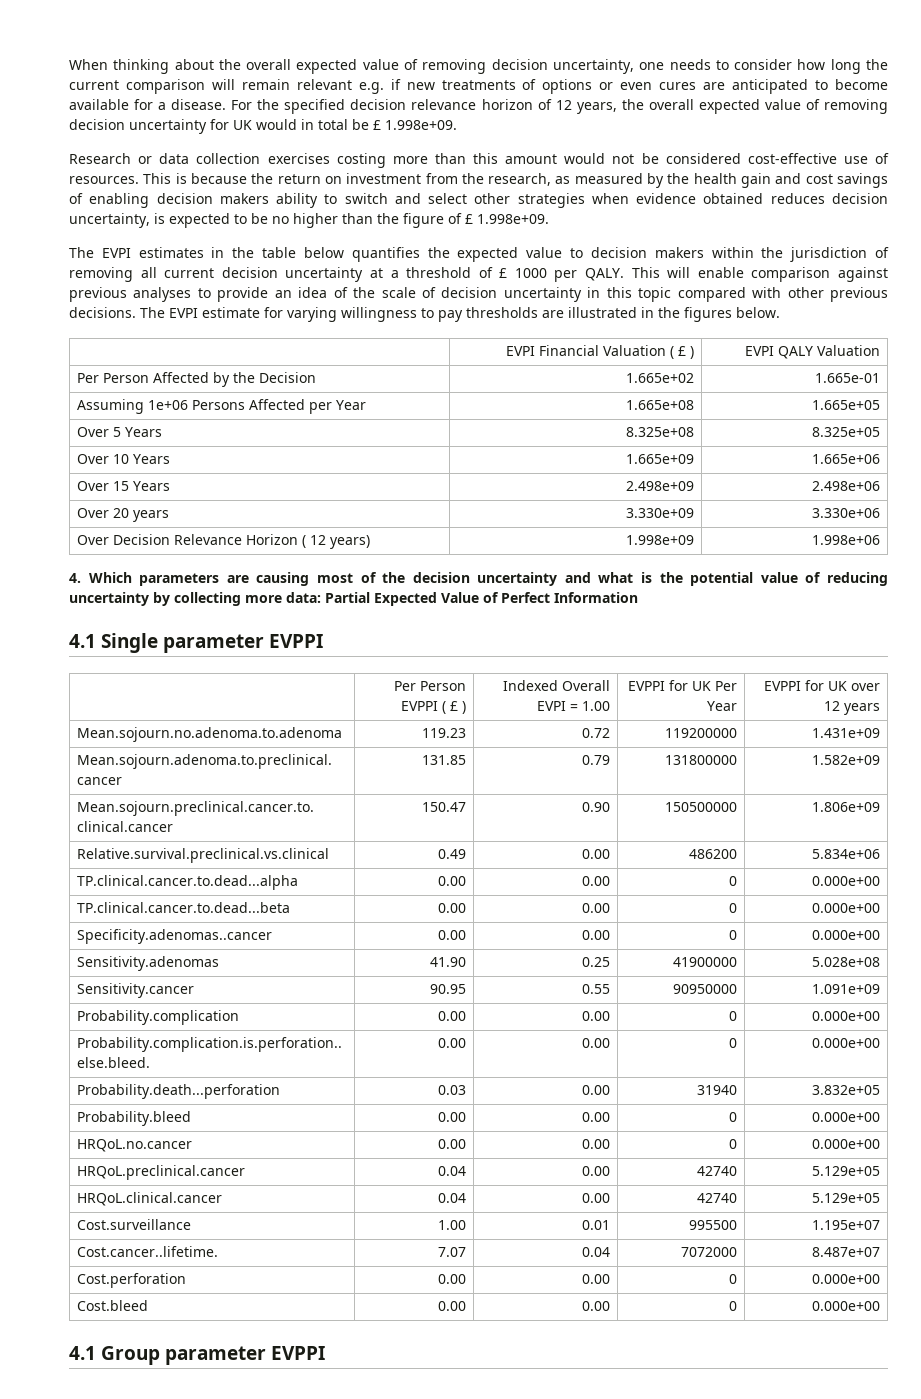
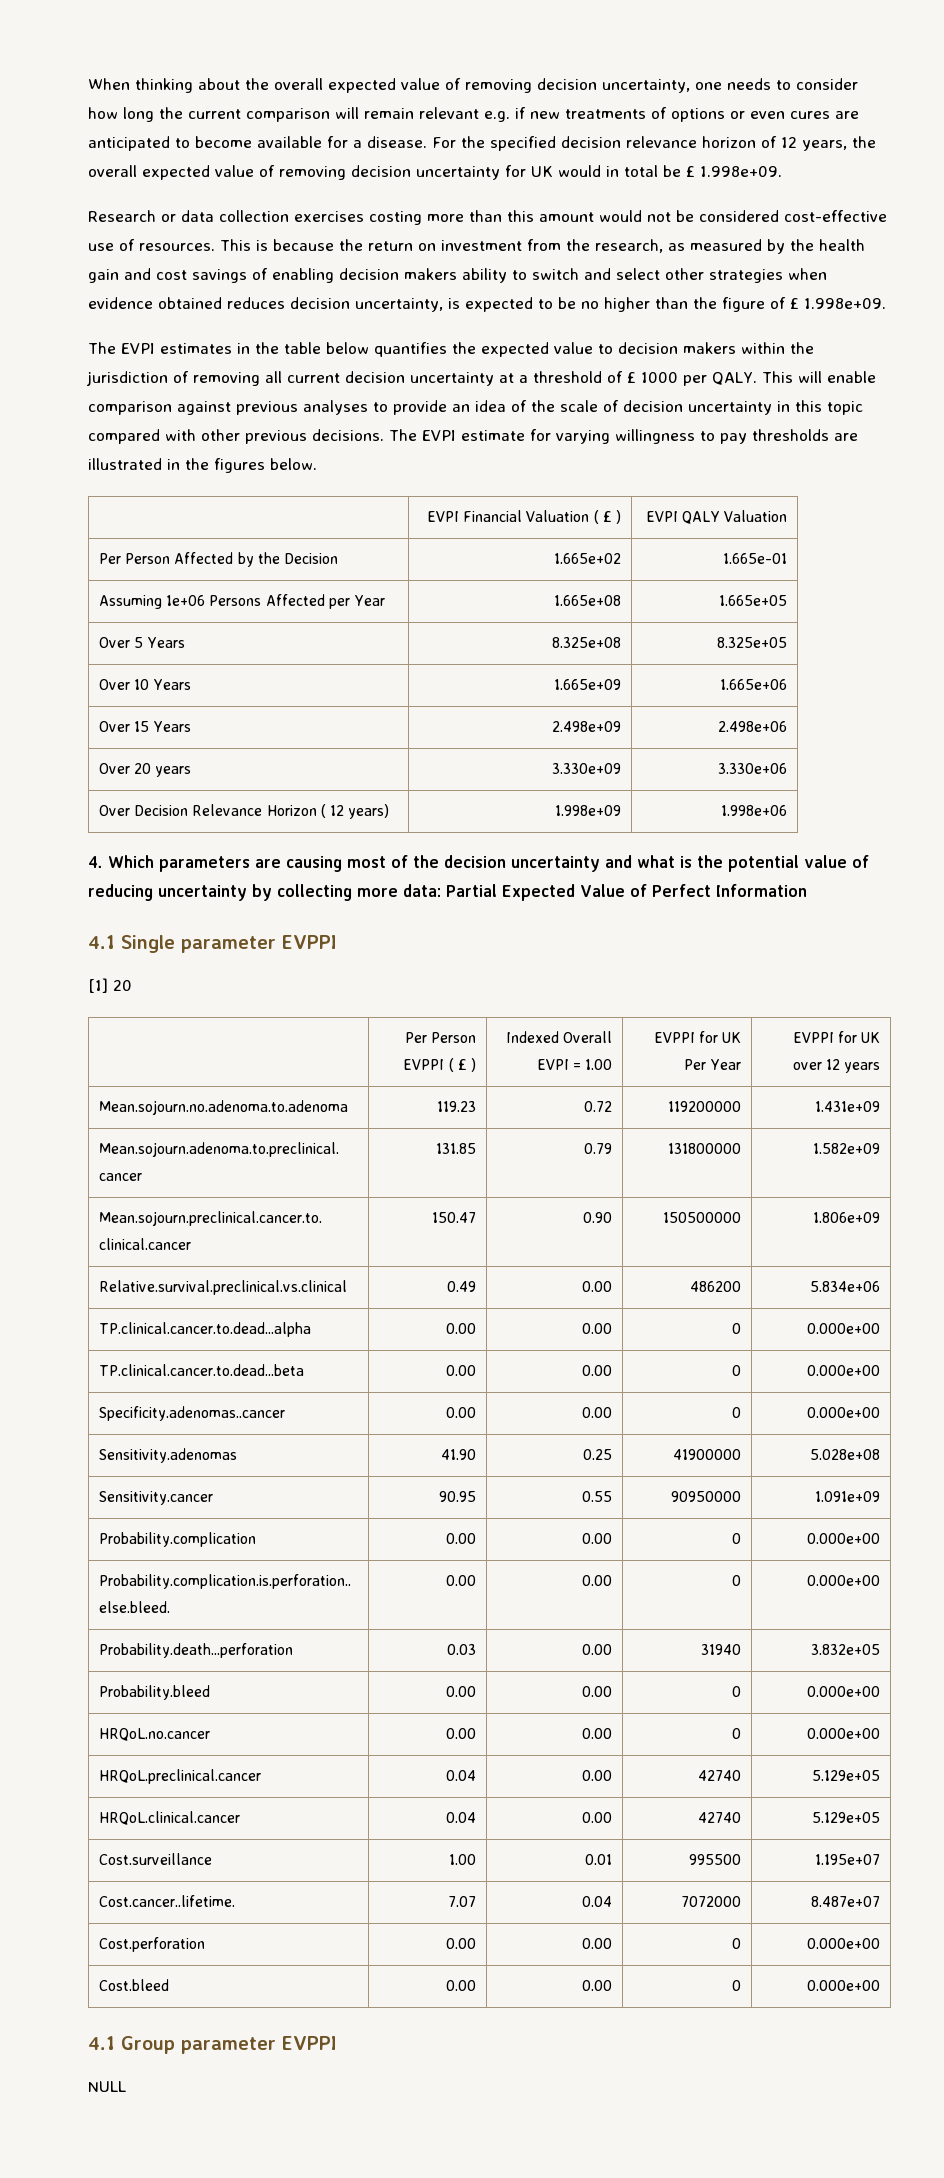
+ [1] 20
+ NULL

